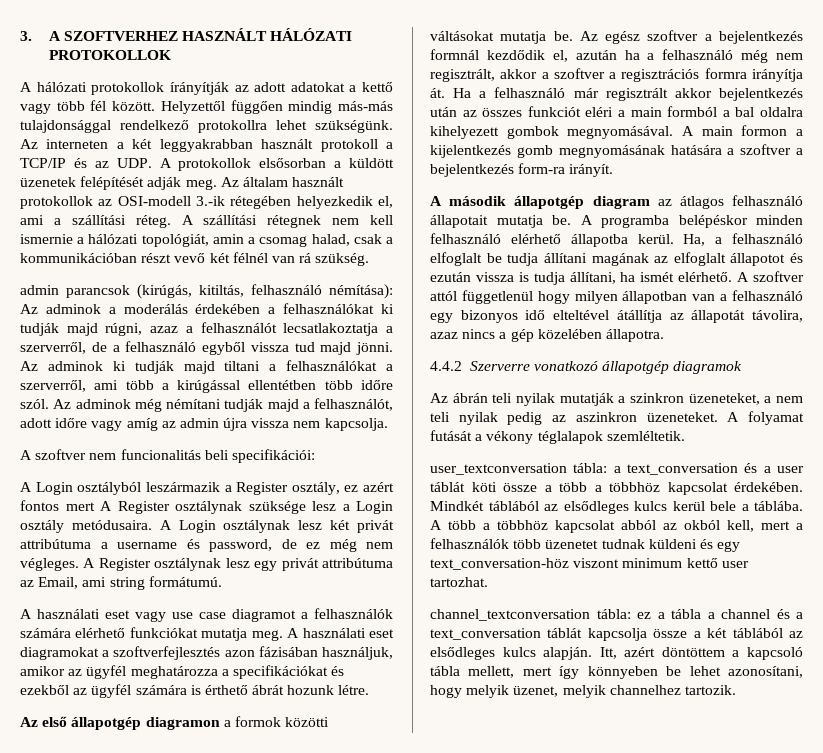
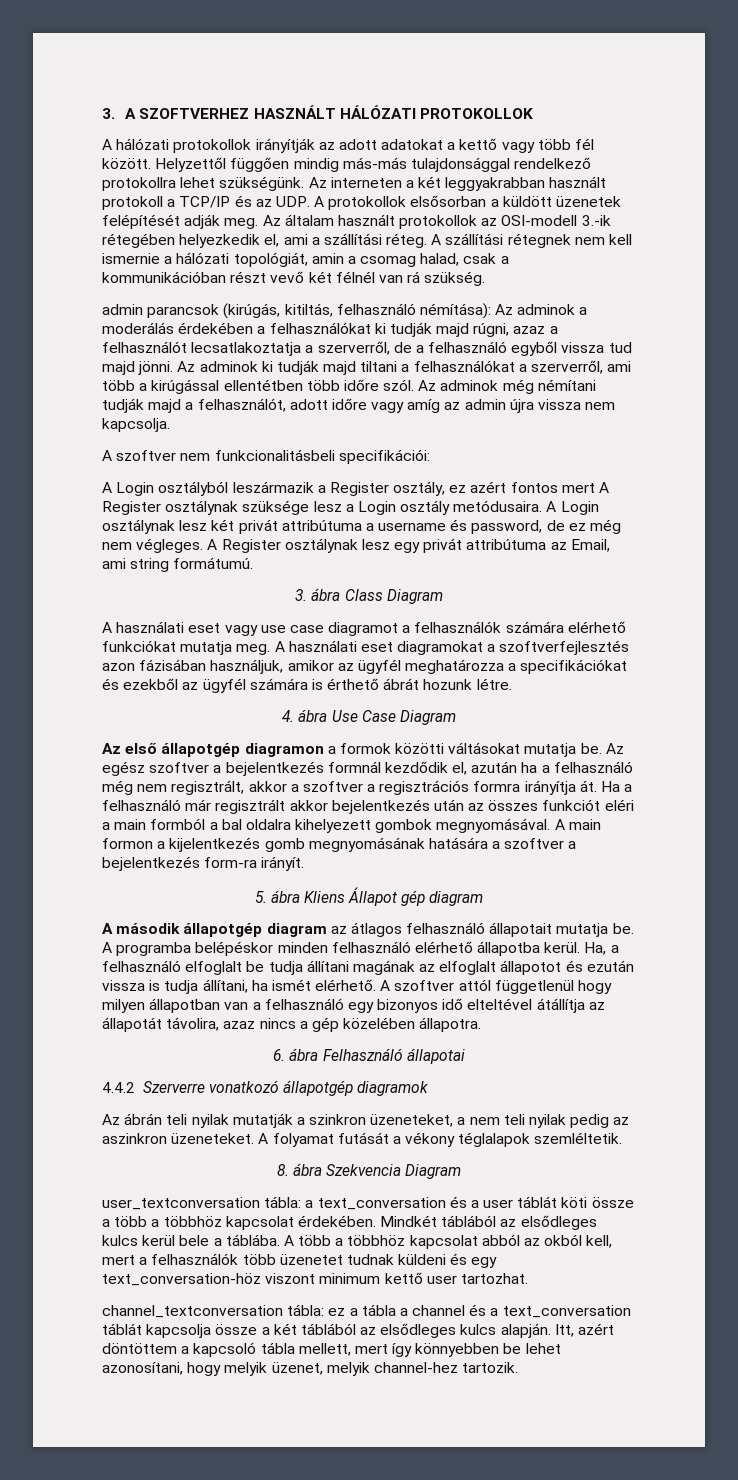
- A hálózati protokollok írányítják az adott adatokat a kettő vagy több fél között.
+ A hálózati protokollok irányítják az adott adatokat a kettő vagy több fél között.
- A szoftver nem funcionalitás beli specifikációi:
+ A szoftver nem funkcionalitásbeli specifikációi:
+ 3. ábra Class Diagram
+ 4. ábra Use Case Diagram
+ 5. ábra Kliens Állapot gép diagram
+ 6. ábra Felhasználó állapotai
+ 8. ábra Szekvencia Diagram
- Itt, azért döntöttem a kapcsoló tábla mellett, mert így könnyeben be lehet azonosítani, hogy melyik üzenet, melyik channelhez tartozik.
+ Itt, azért döntöttem a kapcsoló tábla mellett, mert így könnyebben be lehet azonosítani, hogy melyik üzenet, melyik channel-hez tartozik.

